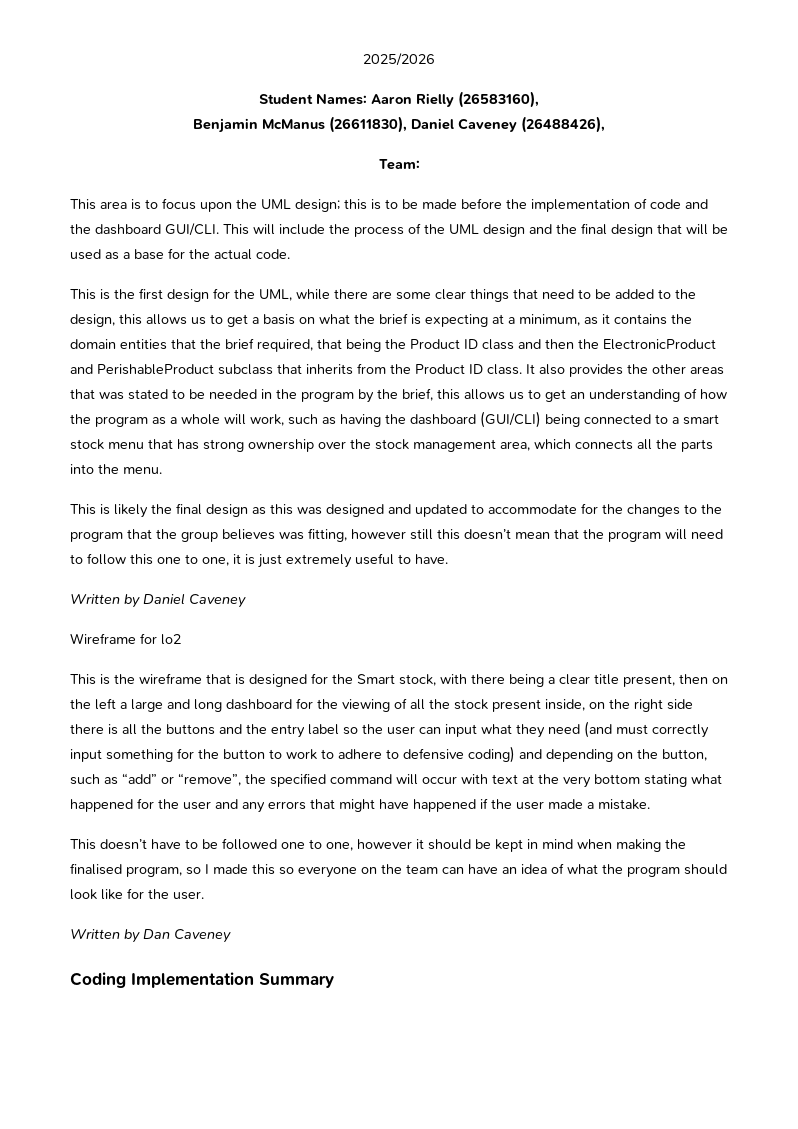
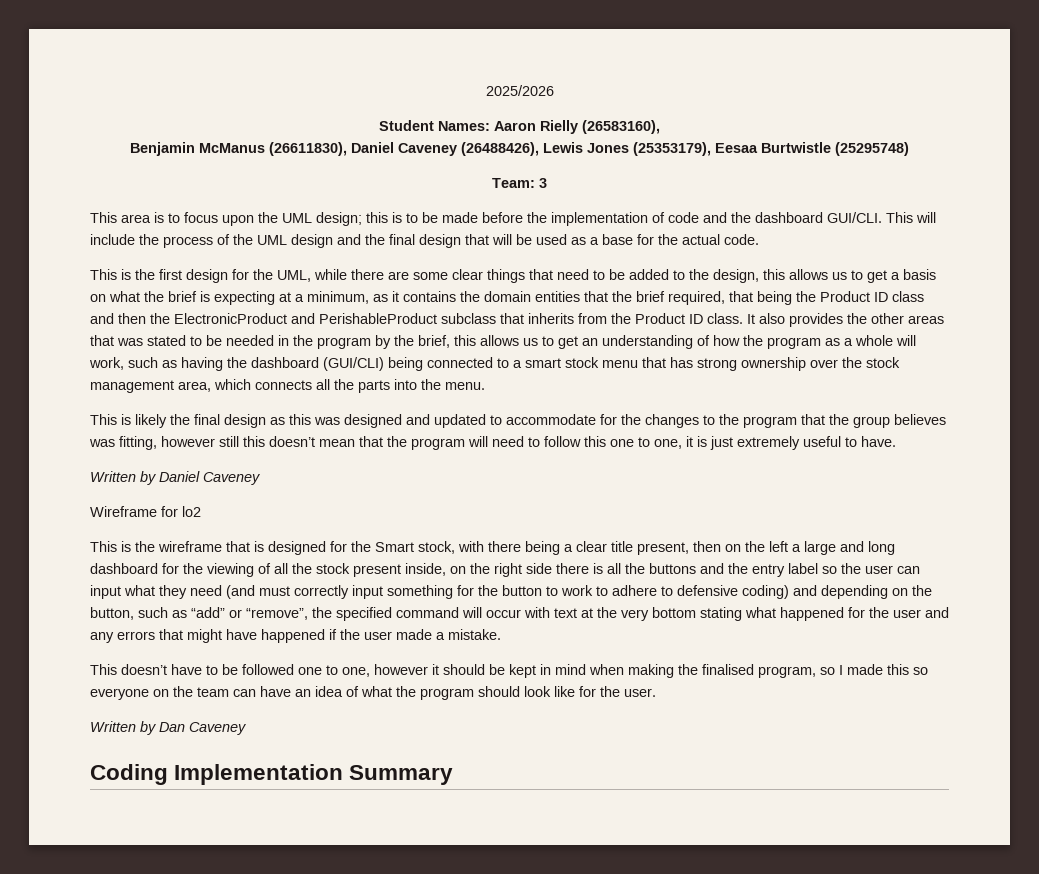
- Benjamin McManus (26611830), Daniel Caveney (26488426),
+ Benjamin McManus (26611830), Daniel Caveney (26488426), Lewis Jones (25353179), Eesaa Burtwistle (25295748)
- Team:
+ Team: 3

